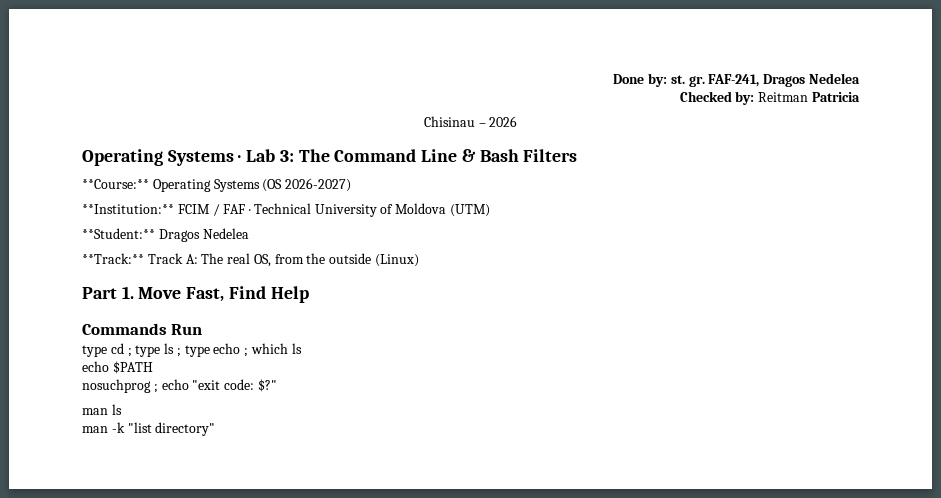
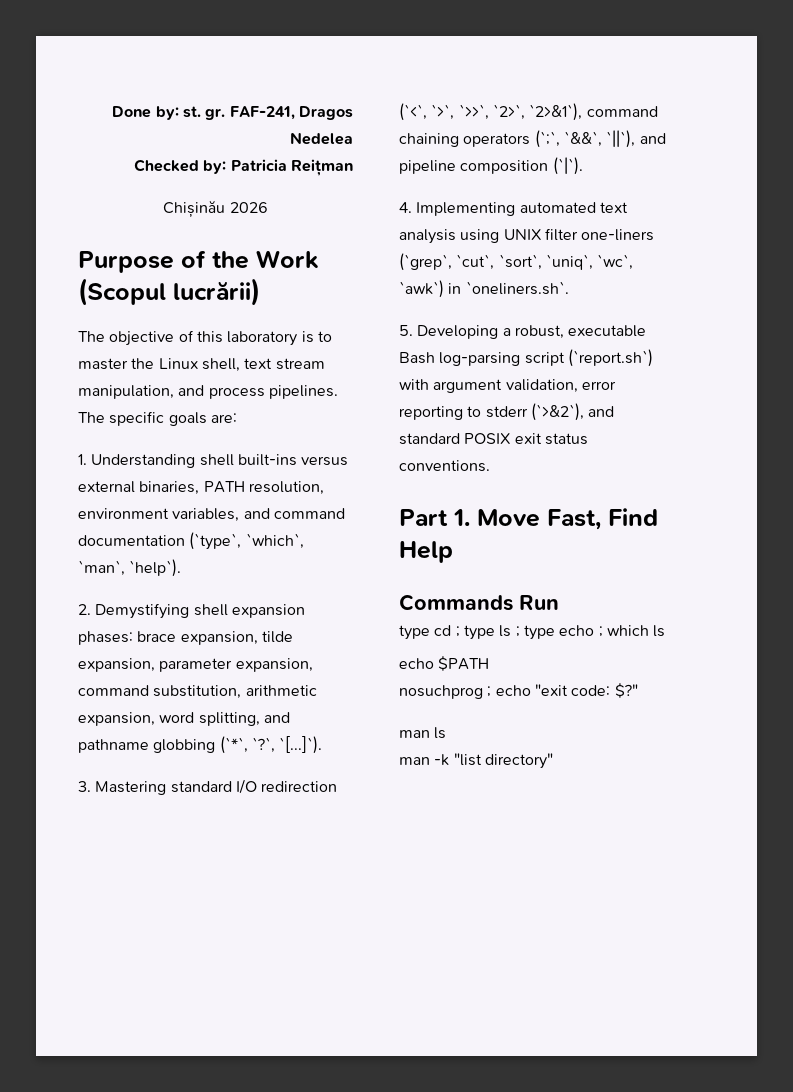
- Checked by: Reitman Patricia
- Chisinau – 2026
+ Checked by: Patricia Reițman
+ Chișinău 2026
- Operating Systems · Lab 3: The Command Line & Bash Filters
- **Course:** Operating Systems (OS 2026-2027)
- **Institution:** FCIM / FAF · Technical University of Moldova (UTM)
- **Student:** Dragos Nedelea
- **Track:** Track A: The real OS, from the outside (Linux)
+ Purpose of the Work (Scopul lucrării)
+ The objective of this laboratory is to master the Linux shell, text stream manipulation, and process pipelines. The specific goals are:
+ 1. Understanding shell built-ins versus external binaries, PATH resolution, environment variables, and command documentation (`type`, `which`, `man`, `help`).
+ 2. Demystifying shell expansion phases: brace expansion, tilde expansion, parameter expansion, command substitution, arithmetic expansion, word splitting, and pathname globbing (`*`, `?`, `[...]`).
+ 3. Mastering standard I/O redirection (`<`, `>`, `>>`, `2>`, `2>&1`), command chaining operators (`;`, `&&`, `||`), and pipeline composition (`|`).
+ 4. Implementing automated text analysis using UNIX filter one-liners (`grep`, `cut`, `sort`, `uniq`, `wc`, `awk`) in `oneliners.sh`.
+ 5. Developing a robust, executable Bash log-parsing script (`report.sh`) with argument validation, error reporting to stderr (`>&2`), and standard POSIX exit status conventions.

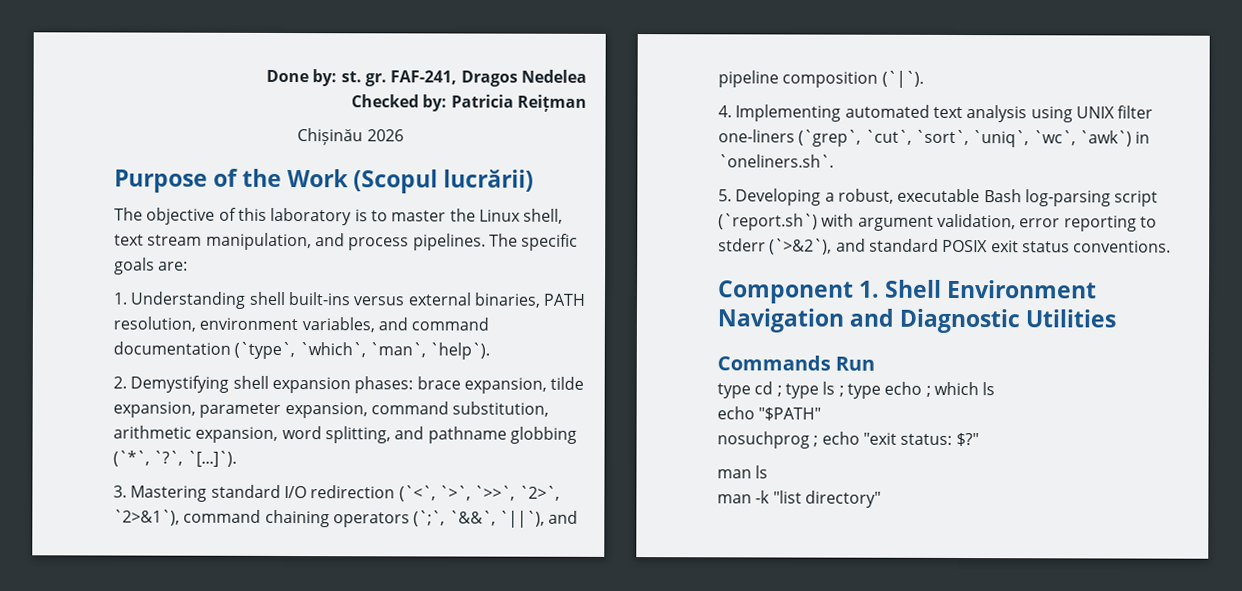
- Part 1. Move Fast, Find Help
+ Component 1. Shell Environment Navigation and Diagnostic Utilities
- echo $PATH
+ echo "$PATH"
- nosuchprog ; echo "exit code: $?"
+ nosuchprog ; echo "exit status: $?"

